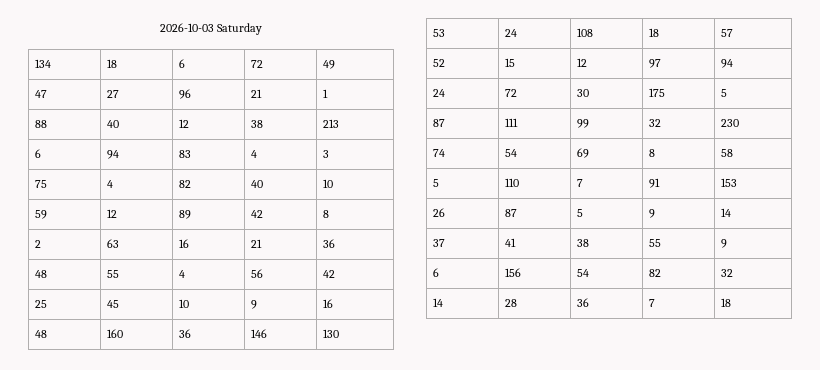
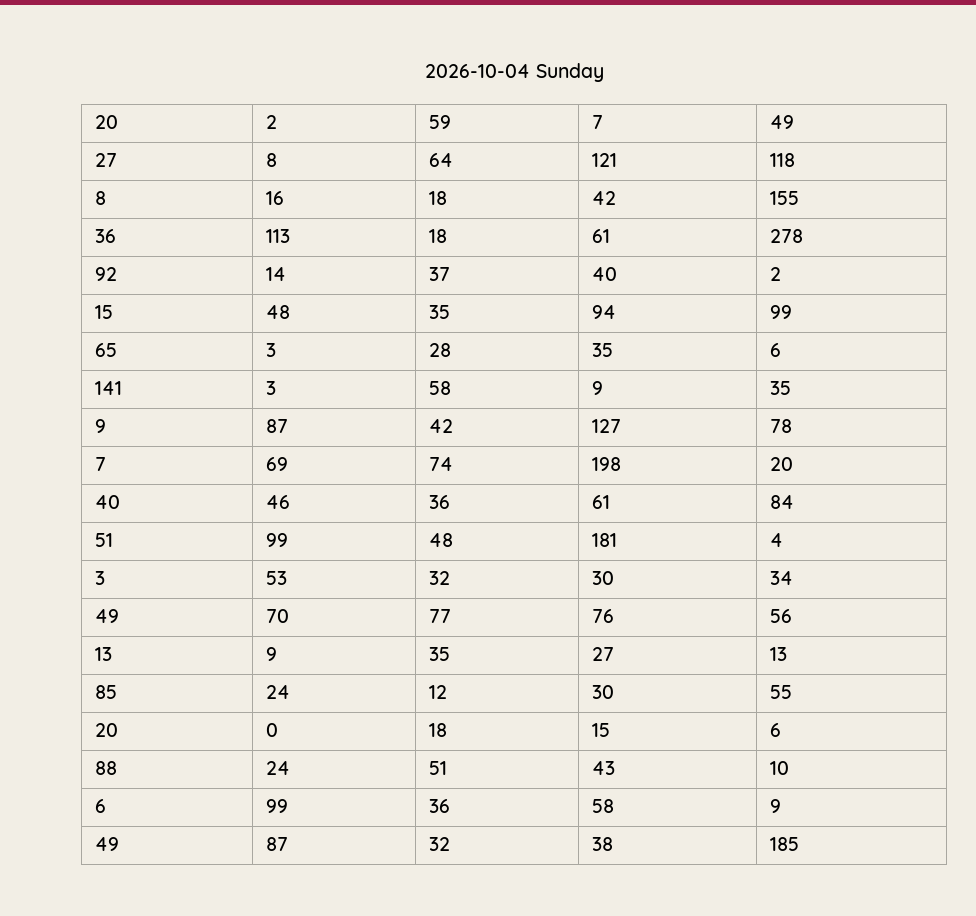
- 2026-10-03 Saturday
- 134 | 18 | 6 | 72 | 49
- 47 | 27 | 96 | 21 | 1
- 88 | 40 | 12 | 38 | 213
- 6 | 94 | 83 | 4 | 3
- 75 | 4 | 82 | 40 | 10
- 59 | 12 | 89 | 42 | 8
- 2 | 63 | 16 | 21 | 36
- 48 | 55 | 4 | 56 | 42
- 25 | 45 | 10 | 9 | 16
- 48 | 160 | 36 | 146 | 130
- 53 | 24 | 108 | 18 | 57
- 52 | 15 | 12 | 97 | 94
- 24 | 72 | 30 | 175 | 5
- 87 | 111 | 99 | 32 | 230
- 74 | 54 | 69 | 8 | 58
- 5 | 110 | 7 | 91 | 153
- 26 | 87 | 5 | 9 | 14
- 37 | 41 | 38 | 55 | 9
- 6 | 156 | 54 | 82 | 32
- 14 | 28 | 36 | 7 | 18
+ 2026-10-04 Sunday
+ 20 | 2 | 59 | 7 | 49
+ 27 | 8 | 64 | 121 | 118
+ 8 | 16 | 18 | 42 | 155
+ 36 | 113 | 18 | 61 | 278
+ 92 | 14 | 37 | 40 | 2
+ 15 | 48 | 35 | 94 | 99
+ 65 | 3 | 28 | 35 | 6
+ 141 | 3 | 58 | 9 | 35
+ 9 | 87 | 42 | 127 | 78
+ 7 | 69 | 74 | 198 | 20
+ 40 | 46 | 36 | 61 | 84
+ 51 | 99 | 48 | 181 | 4
+ 3 | 53 | 32 | 30 | 34
+ 49 | 70 | 77 | 76 | 56
+ 13 | 9 | 35 | 27 | 13
+ 85 | 24 | 12 | 30 | 55
+ 20 | 0 | 18 | 15 | 6
+ 88 | 24 | 51 | 43 | 10
+ 6 | 99 | 36 | 58 | 9
+ 49 | 87 | 32 | 38 | 185

